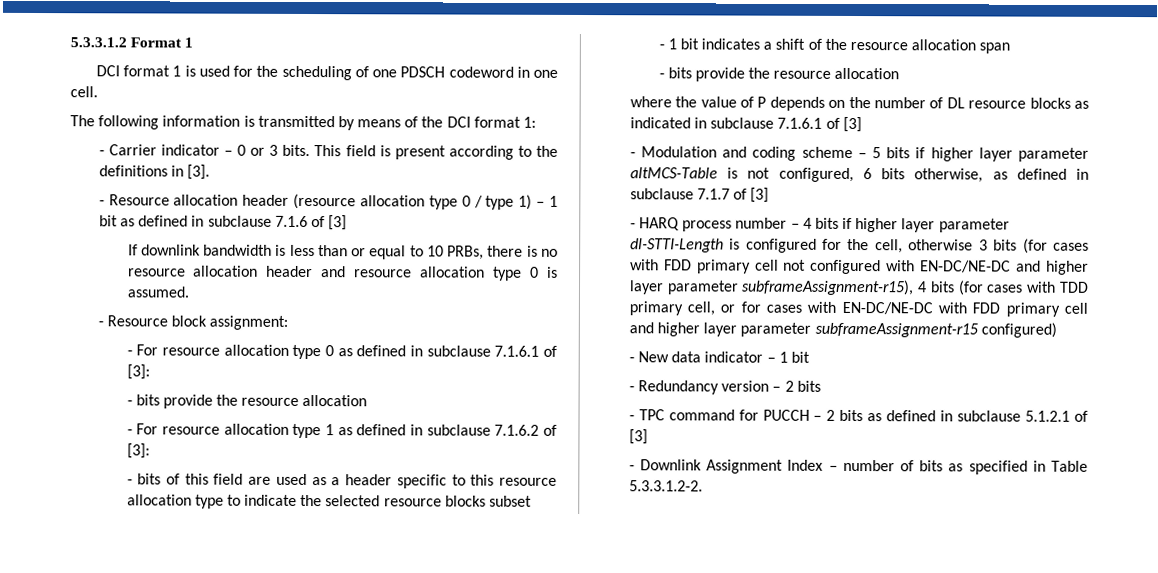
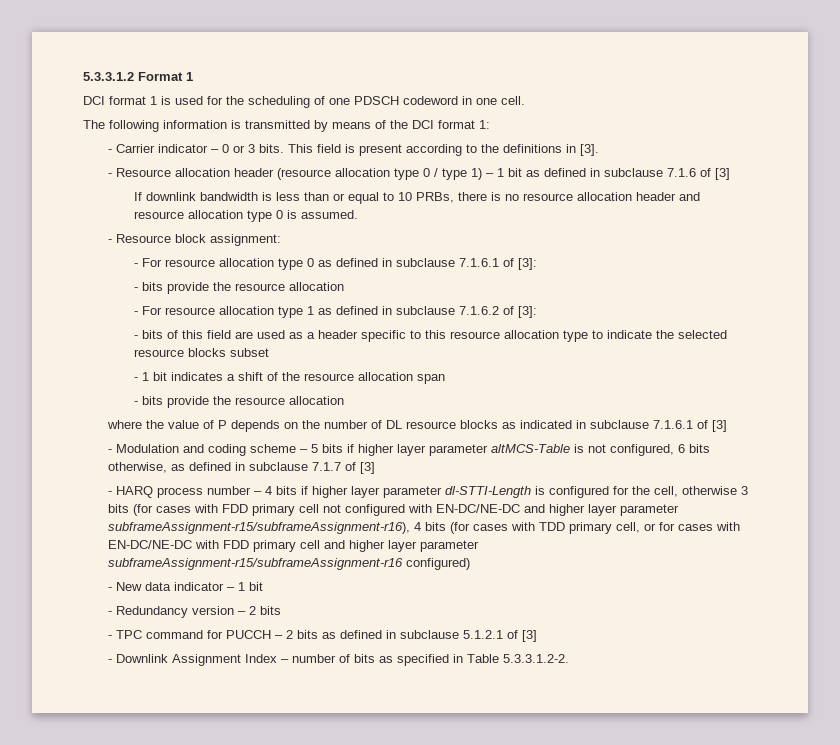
- - HARQ process number – 4 bits if higher layer parameter dl-STTI-Length is configured for the cell, otherwise 3 bits (for cases with FDD primary cell not configured with EN-DC/NE-DC and higher layer parameter subframeAssignment-r15), 4 bits (for cases with TDD primary cell, or for cases with EN-DC/NE-DC with FDD primary cell and higher layer parameter subframeAssignment-r15 configured)
+ - HARQ process number – 4 bits if higher layer parameter dl-STTI-Length is configured for the cell, otherwise 3 bits (for cases with FDD primary cell not configured with EN-DC/NE-DC and higher layer parameter subframeAssignment-r15/subframeAssignment-r16), 4 bits (for cases with TDD primary cell, or for cases with EN-DC/NE-DC with FDD primary cell and higher layer parameter subframeAssignment-r15/subframeAssignment-r16 configured)

